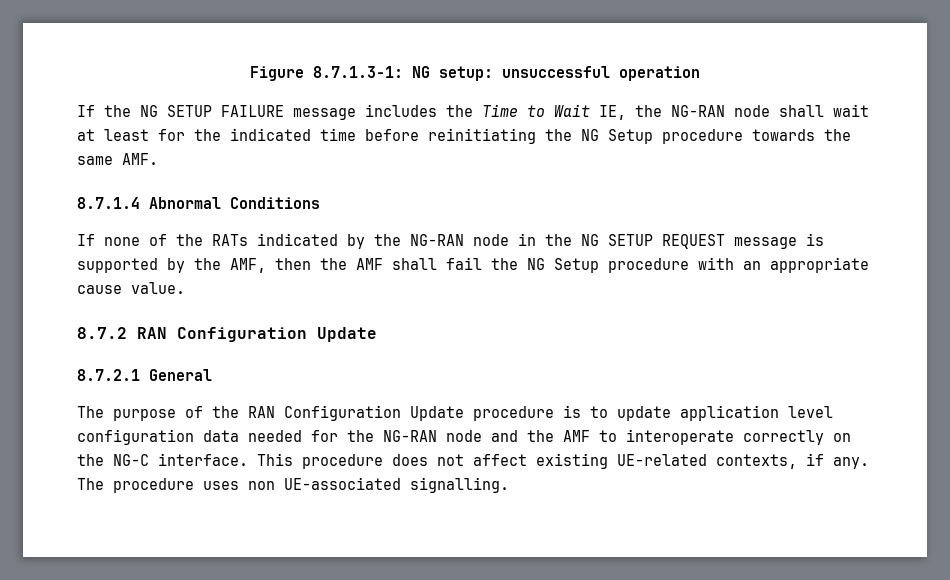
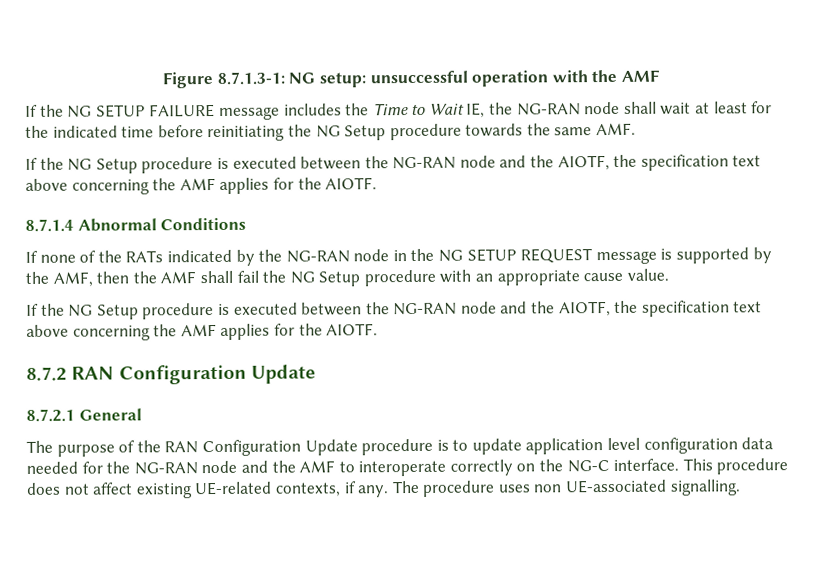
- Figure 8.7.1.3-1: NG setup: unsuccessful operation
+ Figure 8.7.1.3-1: NG setup: unsuccessful operation with the AMF
  If the NG SETUP FAILURE message includes the Time to Wait IE, the NG-RAN node shall wait at least for the indicated time before reinitiating the NG Setup procedure towards the same AMF.
+ If the NG Setup procedure is executed between the NG-RAN node and the AIOTF, the specification text above concerning the AMF applies for the AIOTF.
  If none of the RATs indicated by the NG-RAN node in the NG SETUP REQUEST message is supported by the AMF, then the AMF shall fail the NG Setup procedure with an appropriate cause value.
+ If the NG Setup procedure is executed between the NG-RAN node and the AIOTF, the specification text above concerning the AMF applies for the AIOTF.

